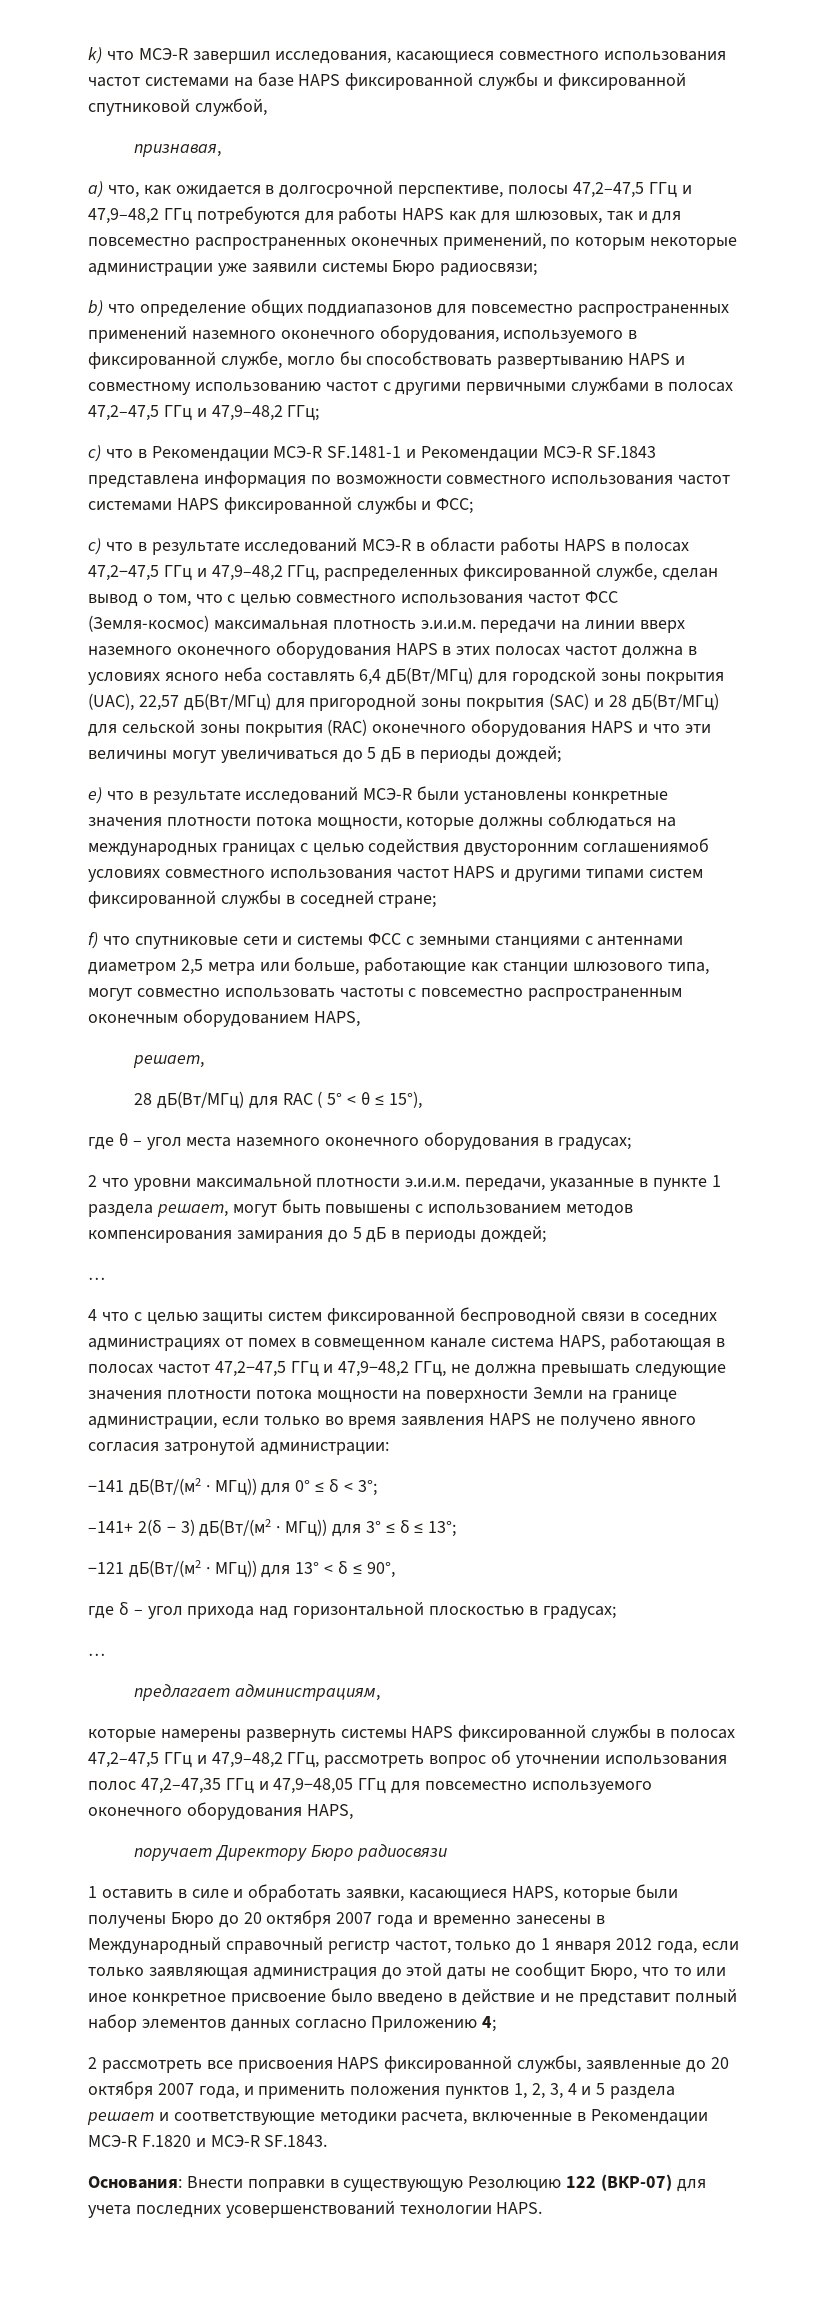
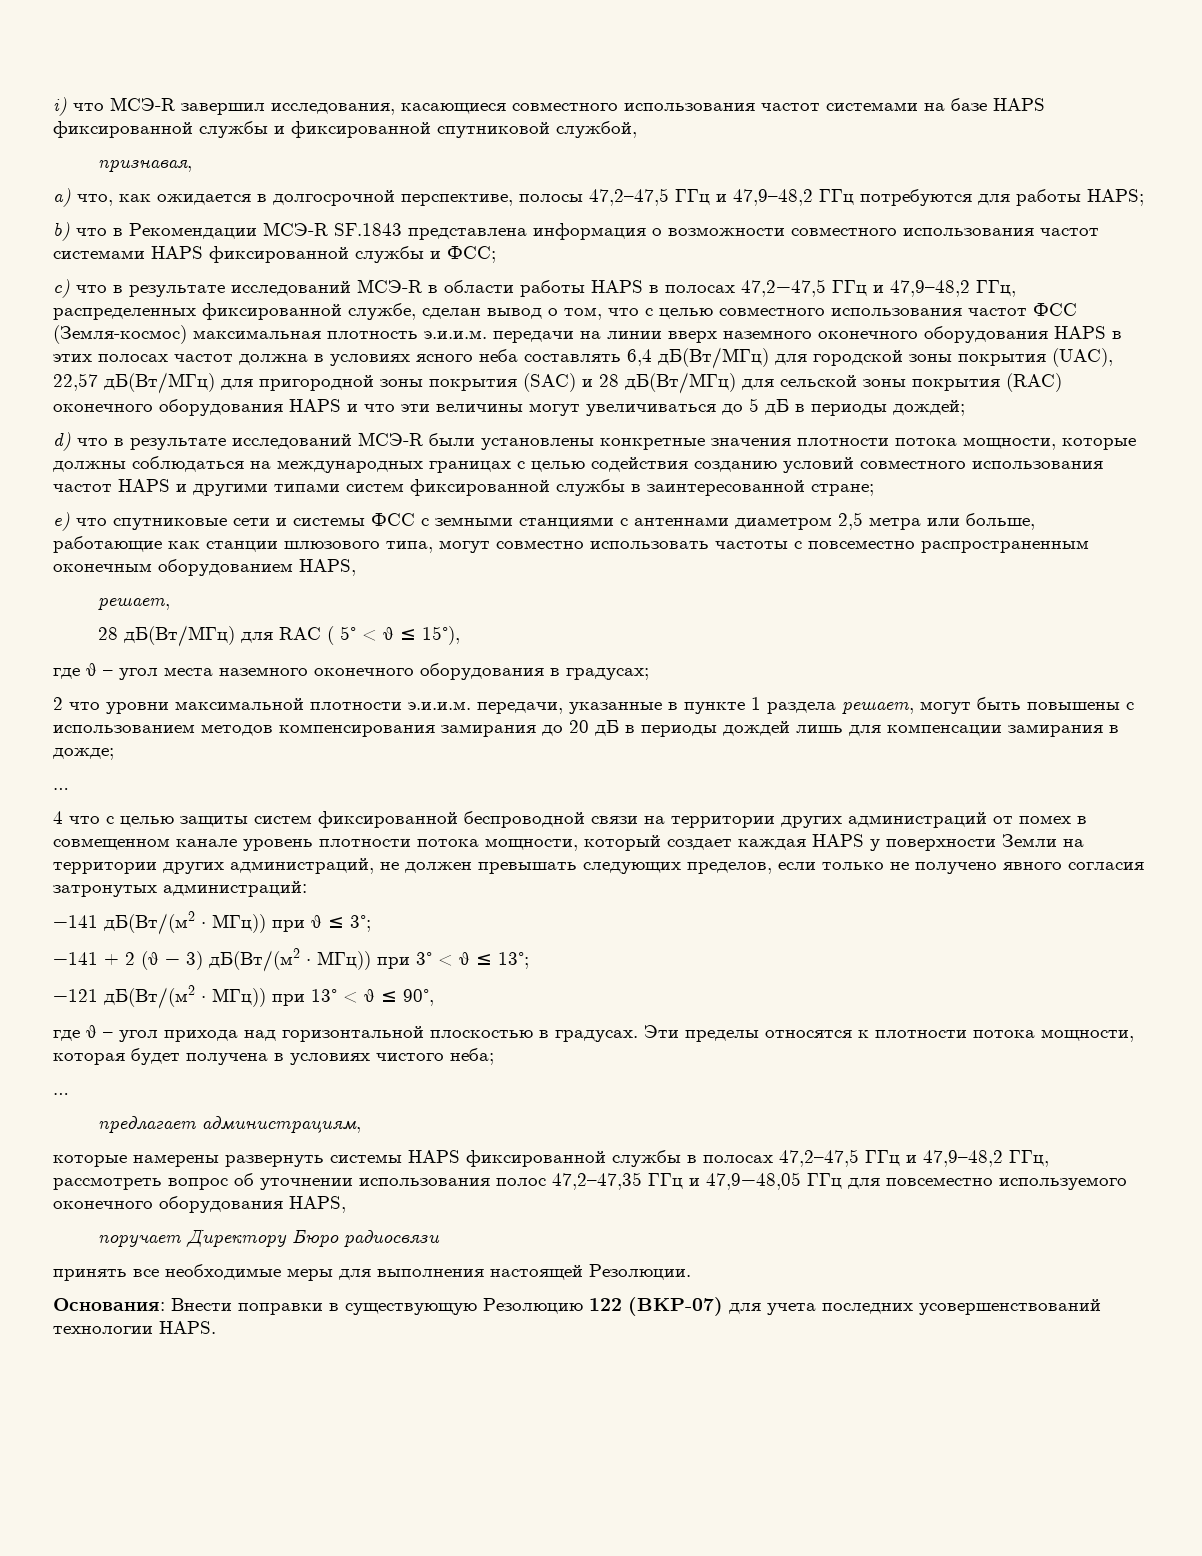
- k) что МСЭ-R завершил исследования, касающиеся совместного использования частот системами на базе HAPS фиксированной службы и фиксированной спутниковой службой,
+ i) что МСЭ-R завершил исследования, касающиеся совместного использования частот системами на базе HAPS фиксированной службы и фиксированной спутниковой службой,
- a) что, как ожидается в долгосрочной перспективе, полосы 47,2–47,5 ГГц и 47,9–48,2 ГГц потребуются для работы HAPS как для шлюзовых, так и для повсеместно распространенных оконечных применений, по которым некоторые администрации уже заявили системы Бюро радиосвязи;
- b) что определение общих поддиапазонов для повсеместно распространенных применений наземного оконечного оборудования, используемого в фиксированной службе, могло бы способствовать развертыванию HAPS и совместному использованию частот с другими первичными службами в полосах 47,2–47,5 ГГц и 47,9–48,2 ГГц;
- c) что в Рекомендации МСЭ-R SF.1481-1 и Рекомендации МСЭ-R SF.1843 представлена информация по возможности совместного использования частот системами HAPS фиксированной службы и ФСС;
+ a) что, как ожидается в долгосрочной перспективе, полосы 47,2–47,5 ГГц и 47,9–48,2 ГГц потребуются для работы HAPS;
+ b) что в Рекомендации МСЭ-R SF.1843 представлена информация о возможности совместного использования частот системами HAPS фиксированной службы и ФСС;
- e) что в результате исследований МСЭ-R были установлены конкретные значения плотности потока мощности, которые должны соблюдаться на международных границах с целью содействия двусторонним соглашениямоб условиях совместного использования частот HAPS и другими типами систем фиксированной службы в соседней стране;
+ d) что в результате исследований МСЭ-R были установлены конкретные значения плотности потока мощности, которые должны соблюдаться на международных границах с целью содействия созданию условий совместного использования частот HAPS и другими типами систем фиксированной службы в заинтересованной стране;
- f) что спутниковые сети и системы ФСС с земными станциями с антеннами диаметром 2,5 метра или больше, работающие как станции шлюзового типа, могут совместно использовать частоты с повсеместно распространенным оконечным оборудованием HAPS,
+ e) что спутниковые сети и системы ФСС с земными станциями с антеннами диаметром 2,5 метра или больше, работающие как станции шлюзового типа, могут совместно использовать частоты с повсеместно распространенным оконечным оборудованием HAPS,
- 2 что уровни максимальной плотности э.и.и.м. передачи, указанные в пункте 1 раздела решает, могут быть повышены с использованием методов компенсирования замирания до 5 дБ в периоды дождей;
+ 2 что уровни максимальной плотности э.и.и.м. передачи, указанные в пункте 1 раздела решает, могут быть повышены с использованием методов компенсирования замирания до 20 дБ в периоды дождей лишь для компенсации замирания в дожде;
- 4 что с целью защиты систем фиксированной беспроводной связи в соседних администрациях от помех в совмещенном канале система HAPS, работающая в полосах частот 47,2−47,5 ГГц и 47,9−48,2 ГГц, не должна превышать следующие значения плотности потока мощности на поверхности Земли на границе администрации, если только во время заявления HAPS не получено явного согласия затронутой администрации:
+ 4 что с целью защиты систем фиксированной беспроводной связи на территории других администраций от помех в совмещенном канале уровень плотности потока мощности, который создает каждая HAPS у поверхности Земли на территории других администраций, не должен превышать следующих пределов, если только не получено явного согласия затронутых администраций:
- −141 дБ(Вт/(м2 · МГц)) для 0° ≤ δ < 3°;
- –141+ 2(δ − 3) дБ(Вт/(м2 · МГц)) для 3° ≤ δ ≤ 13°;
+ −141 дБ(Вт/(м2 · МГц)) при θ ≤ 3°;
+ −141 + 2 (θ − 3) дБ(Вт/(м2 · МГц)) при 3° < θ ≤ 13°;
- −121 дБ(Вт/(м2 · МГц)) для 13° < δ ≤ 90°,
+ −121 дБ(Вт/(м2 · МГц)) при 13° < θ ≤ 90°,
- где δ – угол прихода над горизонтальной плоскостью в градусах;
+ где θ – угол прихода над горизонтальной плоскостью в градусах. Эти пределы относятся к плотности потока мощности, которая будет получена в условиях чистого неба;
- 1 оставить в силе и обработать заявки, касающиеся HAPS, которые были получены Бюро до 20 октября 2007 года и временно занесены в Международный справочный регистр частот, только до 1 января 2012 года, если только заявляющая администрация до этой даты не сообщит Бюро, что то или иное конкретное присвоение было введено в действие и не представит полный набор элементов данных согласно Приложению 4;
- 2 рассмотреть все присвоения HAPS фиксированной службы, заявленные до 20 октября 2007 года, и применить положения пунктов 1, 2, 3, 4 и 5 раздела решает и соответствующие методики расчета, включенные в Рекомендации МСЭ-R F.1820 и МСЭ-R SF.1843.
+ принять все необходимые меры для выполнения настоящей Резолюции.

